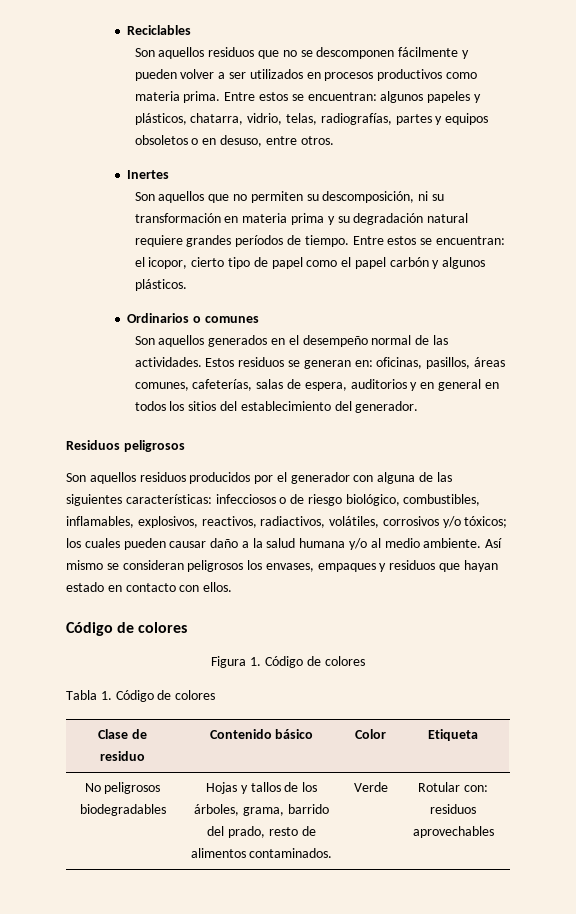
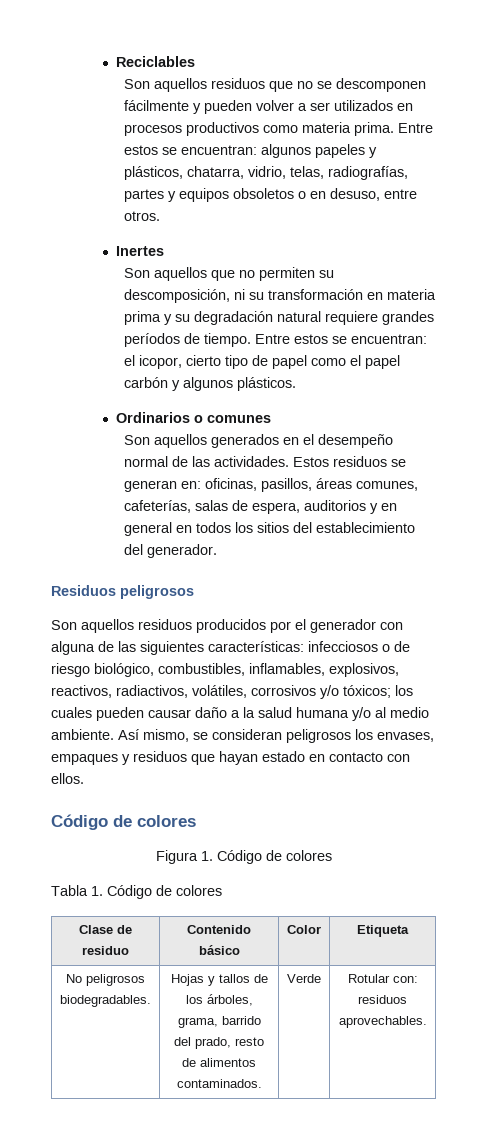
- Así mismo se consideran peligrosos los envases, empaques y residuos que hayan estado en contacto con ellos.
+ Así mismo, se consideran peligrosos los envases, empaques y residuos que hayan estado en contacto con ellos.
- No peligrosos biodegradables | Hojas y tallos de los árboles, grama, barrido del prado, resto de alimentos contaminados. | Verde | Rotular con: residuos aprovechables
+ No peligrosos biodegradables. | Hojas y tallos de los árboles, grama, barrido del prado, resto de alimentos contaminados. | Verde | Rotular con: residuos aprovechables.

